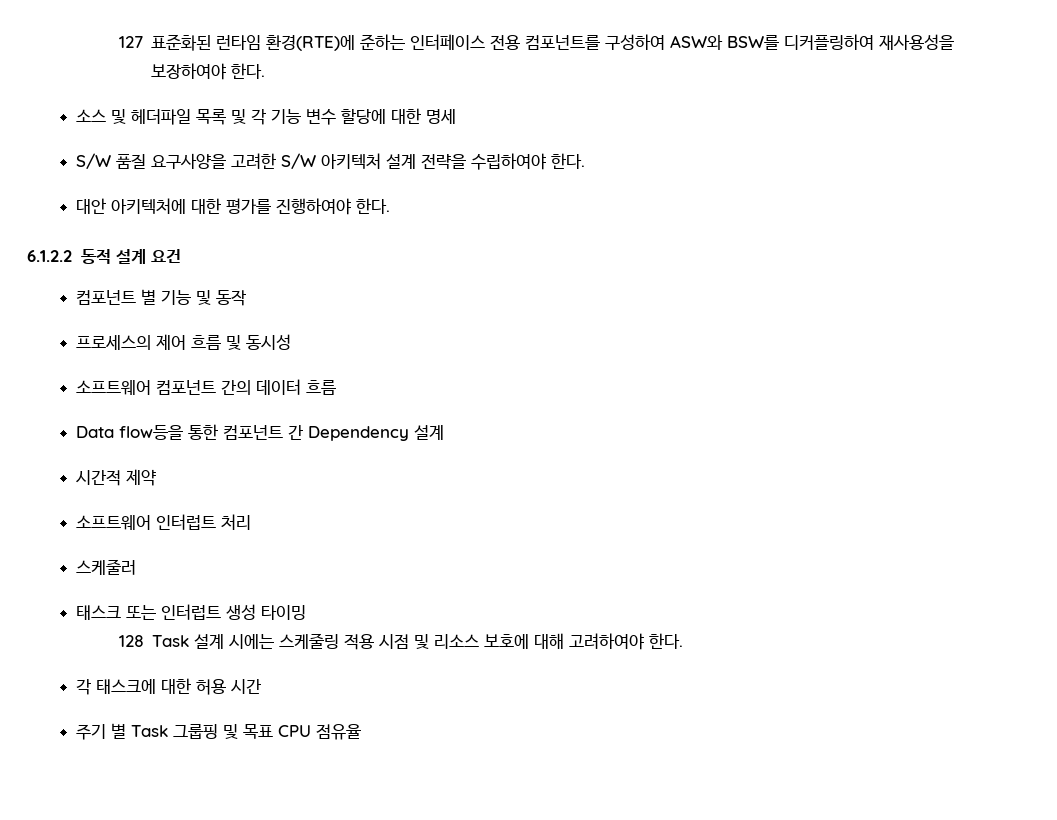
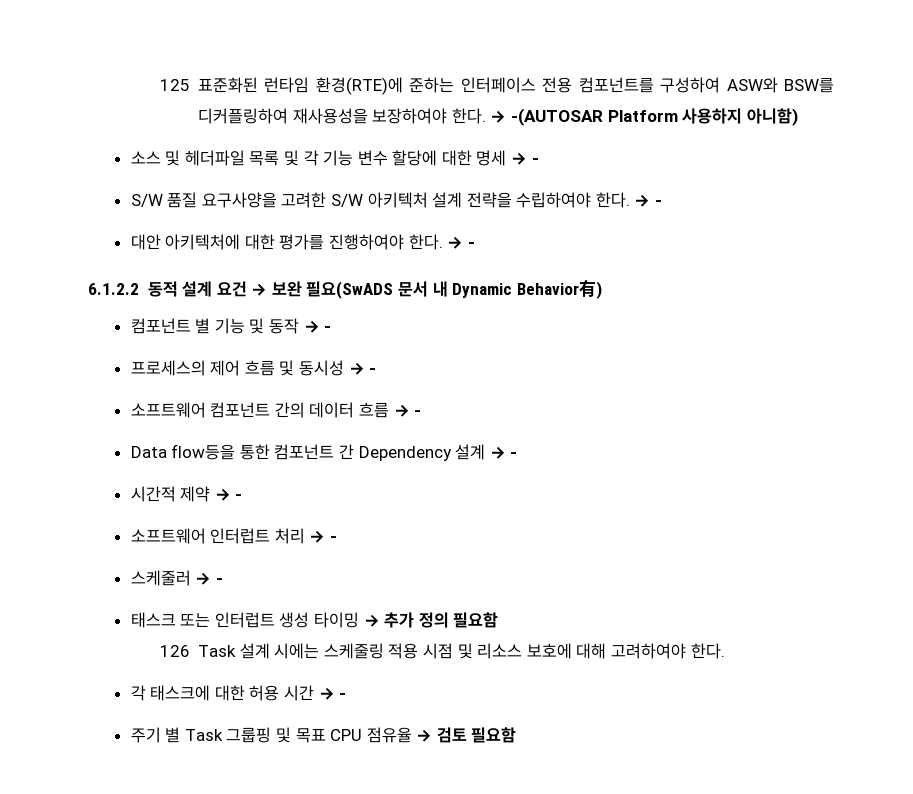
- 127 표준화된 런타임 환경(RTE)에 준하는 인터페이스 전용 컴포넌트를 구성하여 ASW와 BSW를 디커플링하여 재사용성을 보장하여야 한다.
+ 125 표준화된 런타임 환경(RTE)에 준하는 인터페이스 전용 컴포넌트를 구성하여 ASW와 BSW를 디커플링하여 재사용성을 보장하여야 한다. → -(AUTOSAR Platform 사용하지 아니함)
- 소스 및 헤더파일 목록 및 각 기능 변수 할당에 대한 명세
+ 소스 및 헤더파일 목록 및 각 기능 변수 할당에 대한 명세 → -
- S/W 품질 요구사양을 고려한 S/W 아키텍처 설계 전략을 수립하여야 한다.
+ S/W 품질 요구사양을 고려한 S/W 아키텍처 설계 전략을 수립하여야 한다. → -
- 대안 아키텍처에 대한 평가를 진행하여야 한다.
+ 대안 아키텍처에 대한 평가를 진행하여야 한다. → -
- 6.1.2.2 동적 설계 요건
+ 6.1.2.2 동적 설계 요건 → 보완 필요(SwADS 문서 내 Dynamic Behavior有)
- 컴포넌트 별 기능 및 동작
+ 컴포넌트 별 기능 및 동작 → -
- 프로세스의 제어 흐름 및 동시성
+ 프로세스의 제어 흐름 및 동시성 → -
- 소프트웨어 컴포넌트 간의 데이터 흐름
+ 소프트웨어 컴포넌트 간의 데이터 흐름 → -
- Data flow등을 통한 컴포넌트 간 Dependency 설계
+ Data flow등을 통한 컴포넌트 간 Dependency 설계 → -
- 시간적 제약
+ 시간적 제약 → -
- 소프트웨어 인터럽트 처리
+ 소프트웨어 인터럽트 처리 → -
- 스케줄러
+ 스케줄러 → -
- 태스크 또는 인터럽트 생성 타이밍
- 128 Task 설계 시에는 스케줄링 적용 시점 및 리소스 보호에 대해 고려하여야 한다.
+ 태스크 또는 인터럽트 생성 타이밍 → 추가 정의 필요함
+ 126 Task 설계 시에는 스케줄링 적용 시점 및 리소스 보호에 대해 고려하여야 한다.
- 각 태스크에 대한 허용 시간
+ 각 태스크에 대한 허용 시간 → -
- 주기 별 Task 그룹핑 및 목표 CPU 점유율
+ 주기 별 Task 그룹핑 및 목표 CPU 점유율 → 검토 필요함

